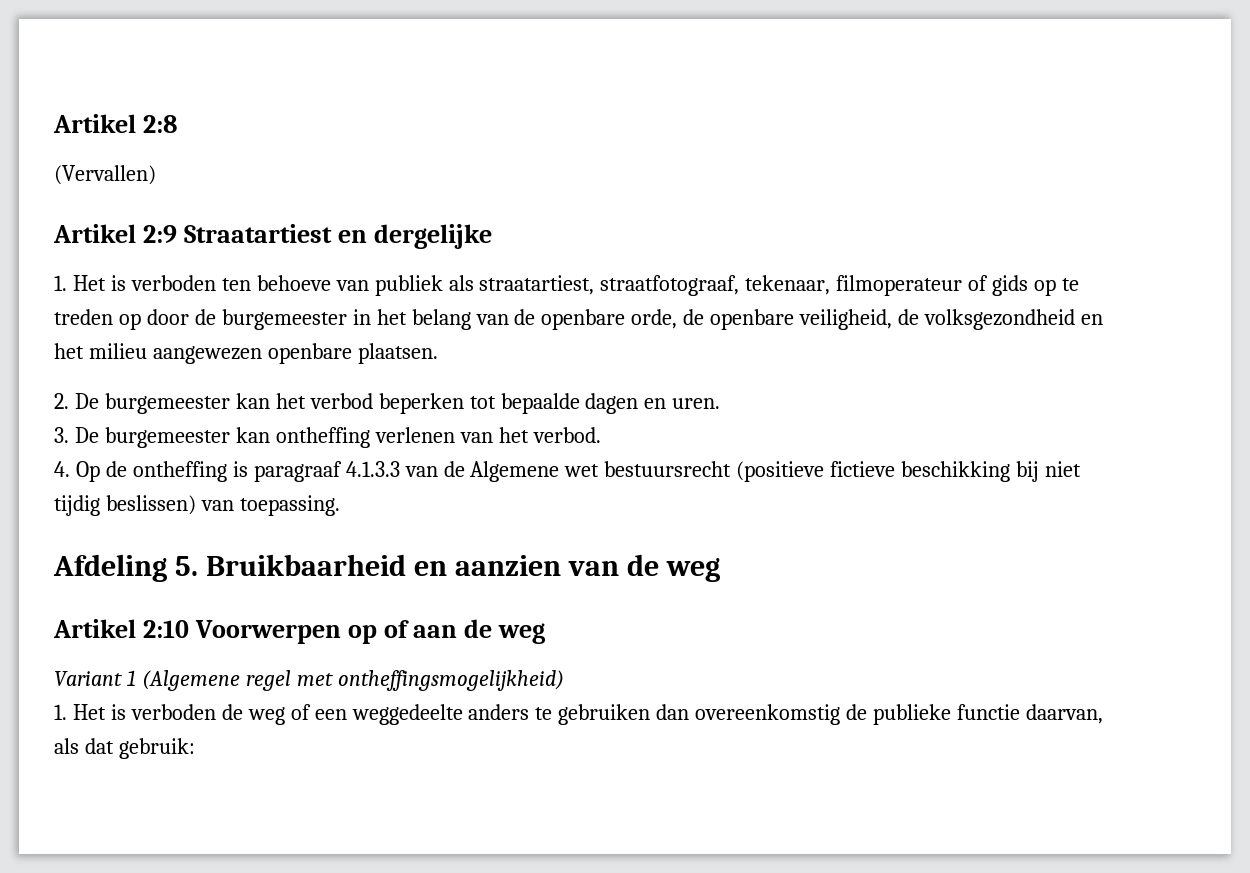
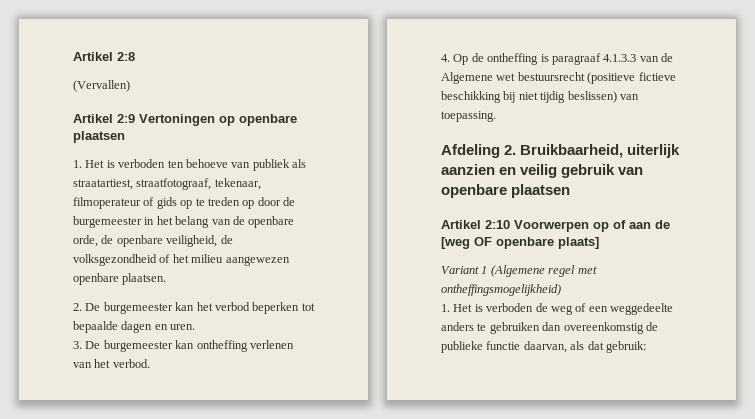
- Artikel 2:9 Straatartiest en dergelijke
+ Artikel 2:9 Vertoningen op openbare plaatsen
- 1. Het is verboden ten behoeve van publiek als straatartiest, straatfotograaf, tekenaar, filmoperateur of gids op te treden op door de burgemeester in het belang van de openbare orde, de openbare veiligheid, de volksgezondheid en het milieu aangewezen openbare plaatsen.
+ 1. Het is verboden ten behoeve van publiek als straatartiest, straatfotograaf, tekenaar, filmoperateur of gids op te treden op door de burgemeester in het belang van de openbare orde, de openbare veiligheid, de volksgezondheid of het milieu aangewezen openbare plaatsen.
- Afdeling 5. Bruikbaarheid en aanzien van de weg
+ Afdeling 2. Bruikbaarheid, uiterlijk aanzien en veilig gebruik van openbare plaatsen
- Artikel 2:10 Voorwerpen op of aan de weg
+ Artikel 2:10 Voorwerpen op of aan de [weg OF openbare plaats]

